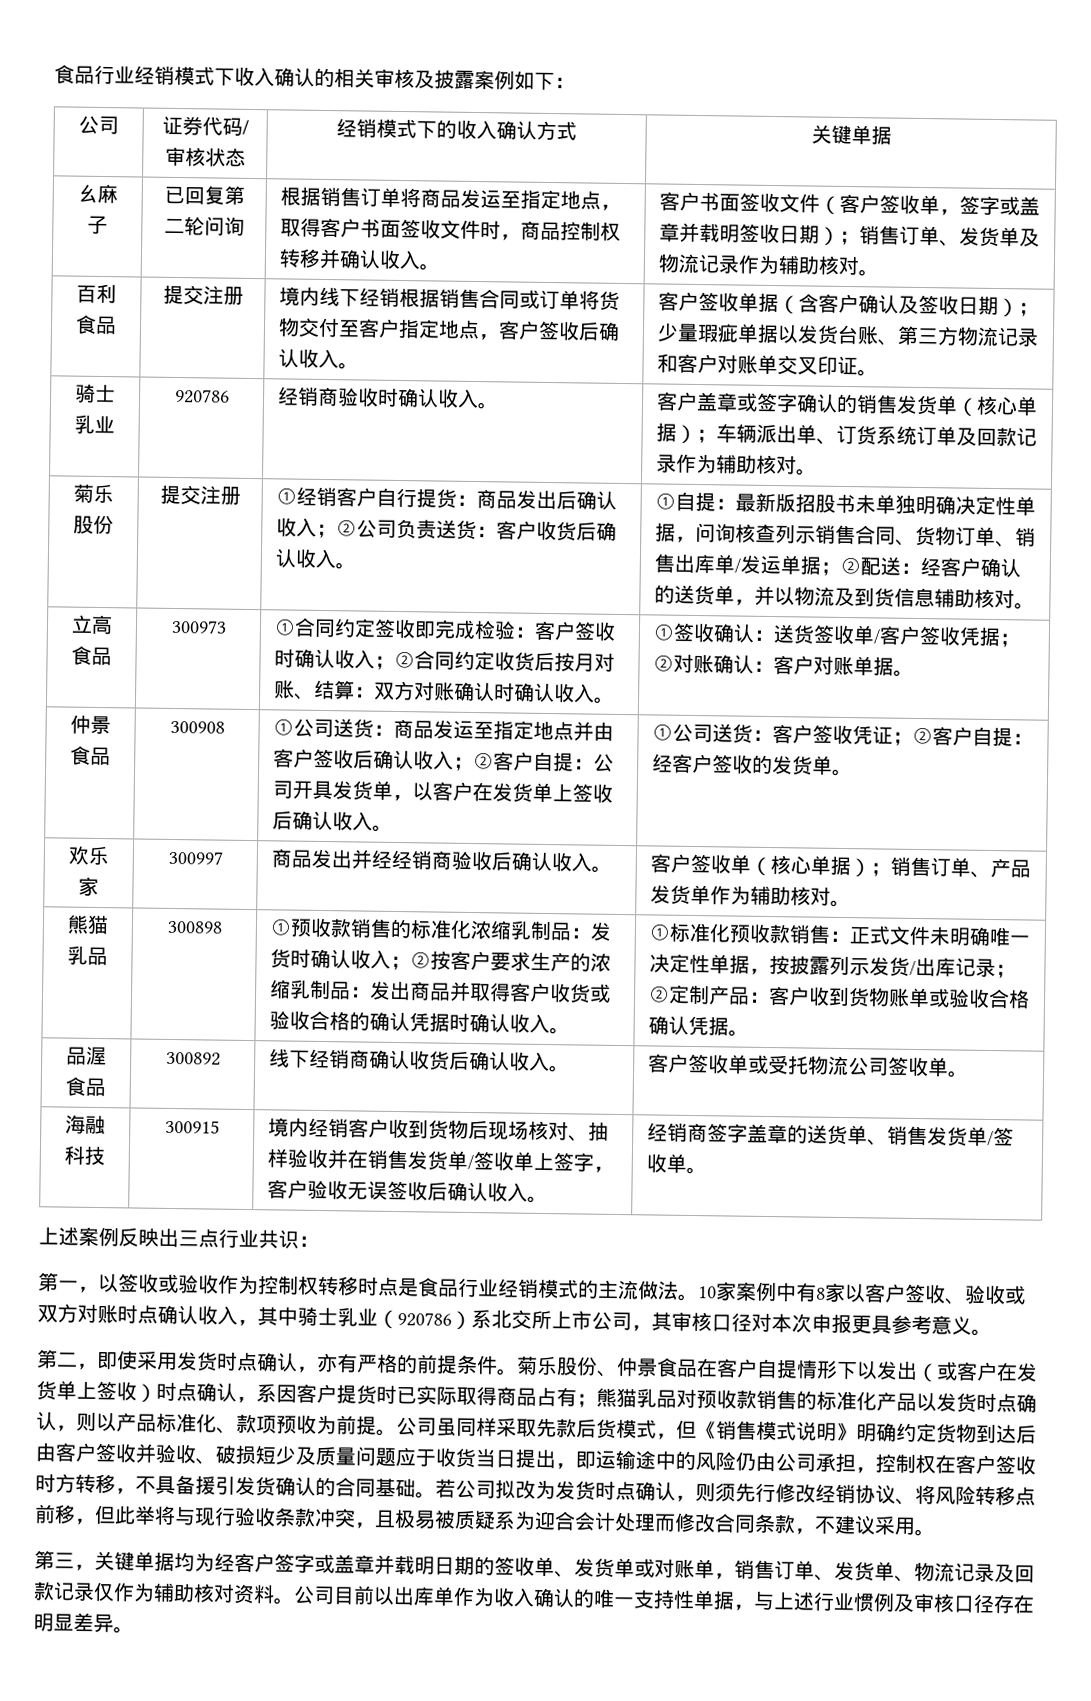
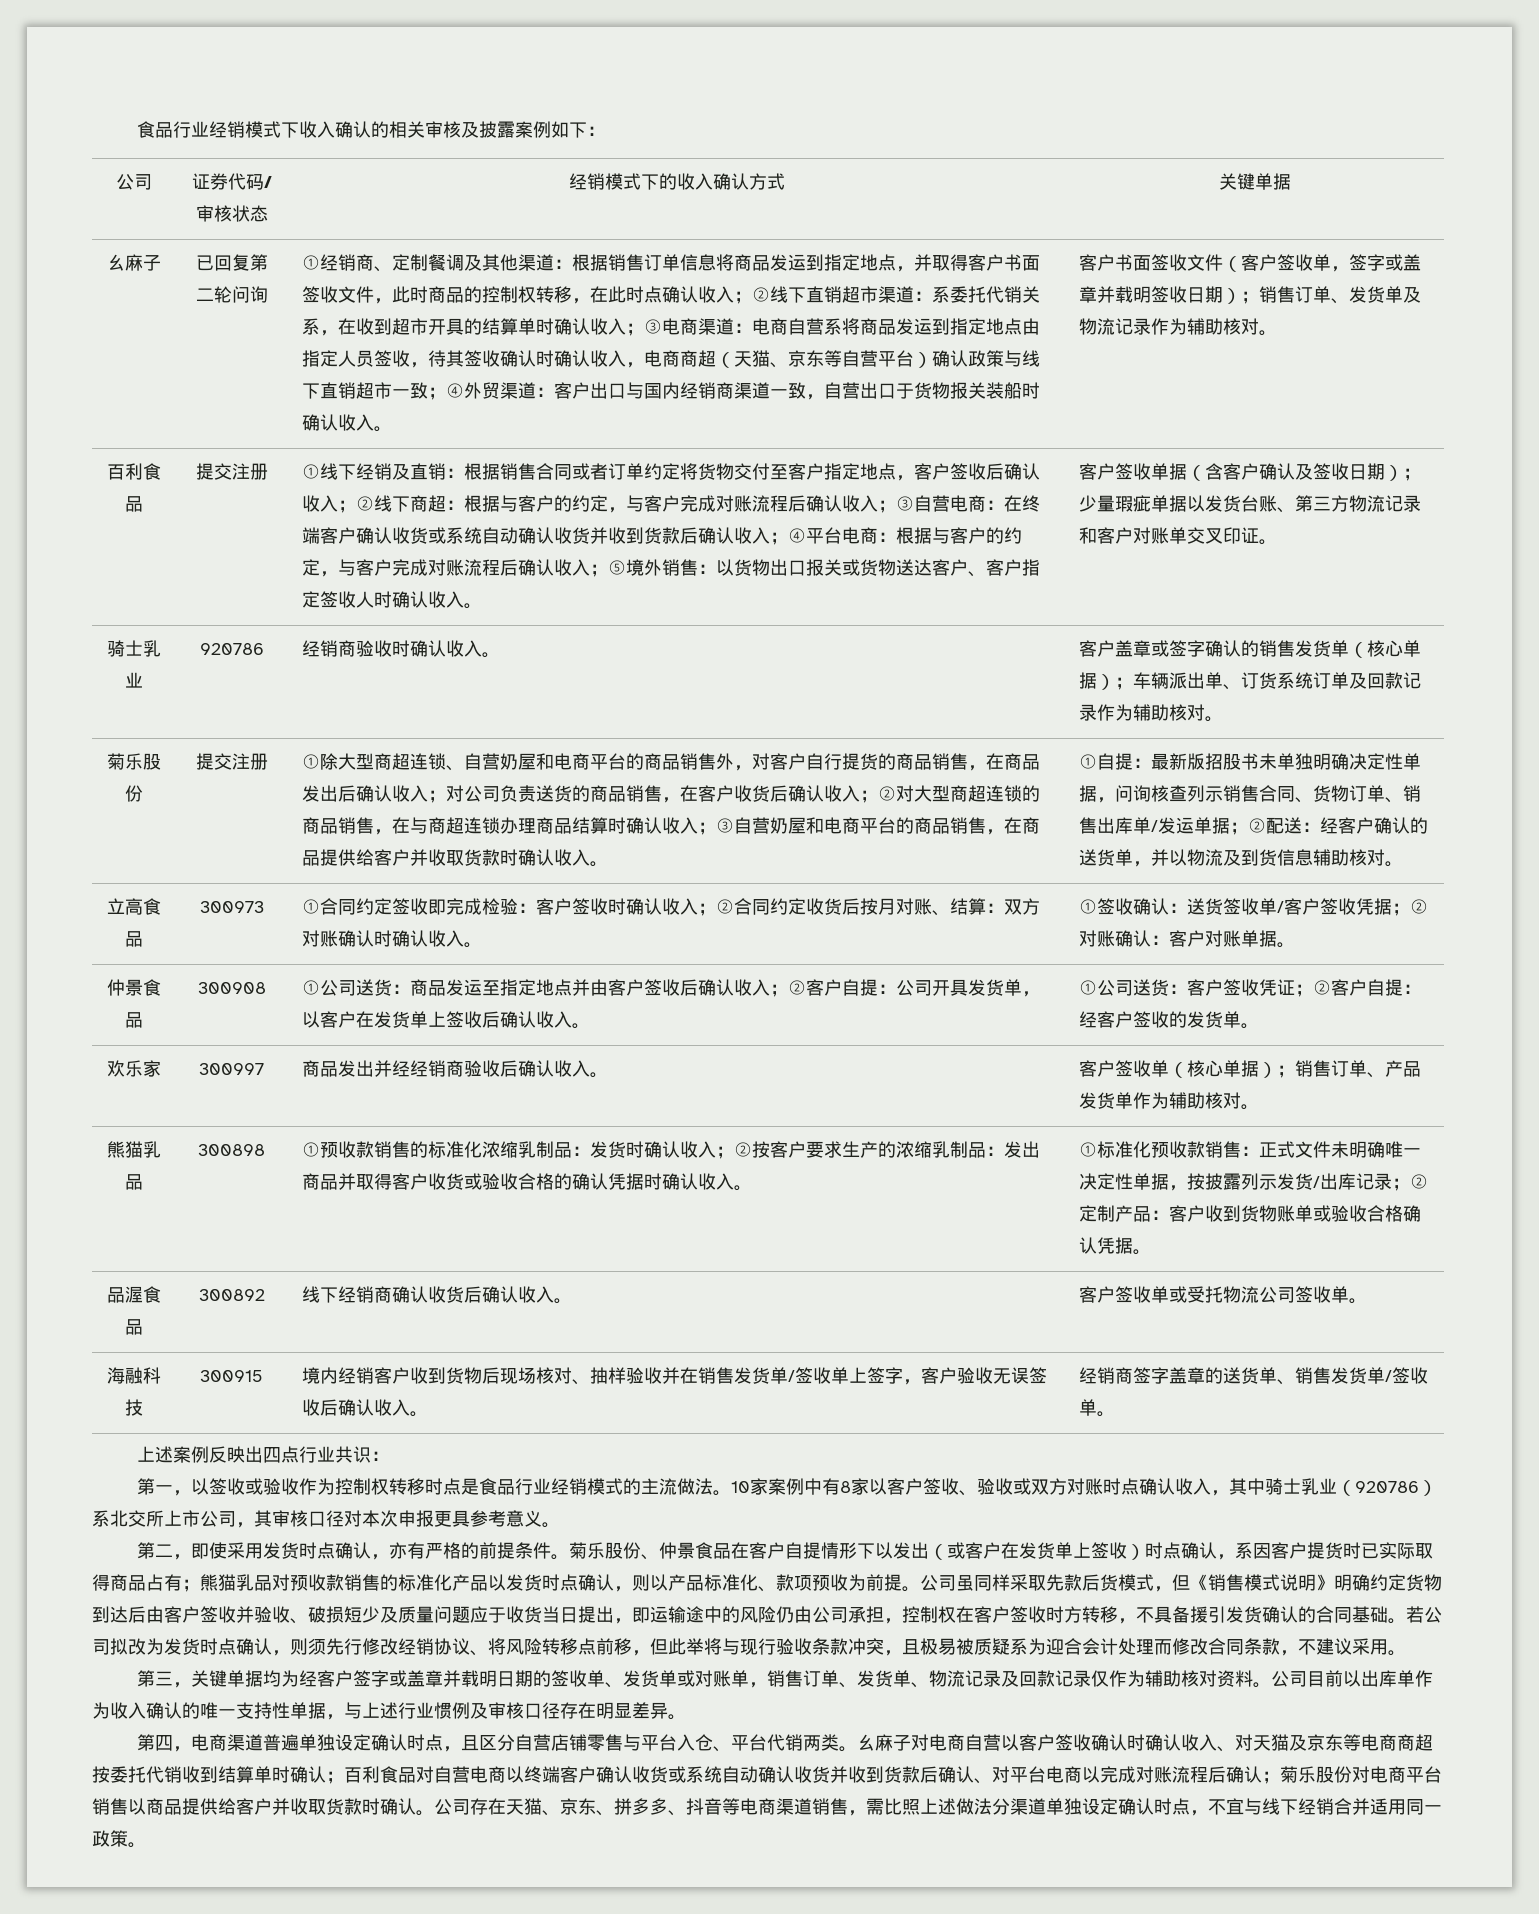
- 根据销售订单将商品发运至指定地点，取得客户书面签收文件时，商品控制权转移并确认收入。
+ ①经销商、定制餐调及其他渠道：根据销售订单信息将商品发运到指定地点，并取得客户书面签收文件，此时商品的控制权转移，在此时点确认收入；②线下直销超市渠道：系委托代销关系，在收到超市开具的结算单时确认收入；③电商渠道：电商自营系将商品发运到指定地点由指定人员签收，待其签收确认时确认收入，电商商超（天猫、京东等自营平台）确认政策与线下直销超市一致；④外贸渠道：客户出口与国内经销商渠道一致，自营出口于货物报关装船时确认收入。
- 境内线下经销根据销售合同或订单将货物交付至客户指定地点，客户签收后确认收入。
+ ①线下经销及直销：根据销售合同或者订单约定将货物交付至客户指定地点，客户签收后确认收入；②线下商超：根据与客户的约定，与客户完成对账流程后确认收入；③自营电商：在终端客户确认收货或系统自动确认收货并收到货款后确认收入；④平台电商：根据与客户的约定，与客户完成对账流程后确认收入；⑤境外销售：以货物出口报关或货物送达客户、客户指定签收人时确认收入。
- ①经销客户自行提货：商品发出后确认收入；②公司负责送货：客户收货后确认收入。
+ ①除大型商超连锁、自营奶屋和电商平台的商品销售外，对客户自行提货的商品销售，在商品发出后确认收入；对公司负责送货的商品销售，在客户收货后确认收入；②对大型商超连锁的商品销售，在与商超连锁办理商品结算时确认收入；③自营奶屋和电商平台的商品销售，在商品提供给客户并收取货款时确认收入。
- 上述案例反映出三点行业共识：
+ 上述案例反映出四点行业共识：
+ 第四，电商渠道普遍单独设定确认时点，且区分自营店铺零售与平台入仓、平台代销两类。幺麻子对电商自营以客户签收确认时确认收入、对天猫及京东等电商商超按委托代销收到结算单时确认；百利食品对自营电商以终端客户确认收货或系统自动确认收货并收到货款后确认、对平台电商以完成对账流程后确认；菊乐股份对电商平台销售以商品提供给客户并收取货款时确认。公司存在天猫、京东、拼多多、抖音等电商渠道销售，需比照上述做法分渠道单独设定确认时点，不宜与线下经销合并适用同一政策。

